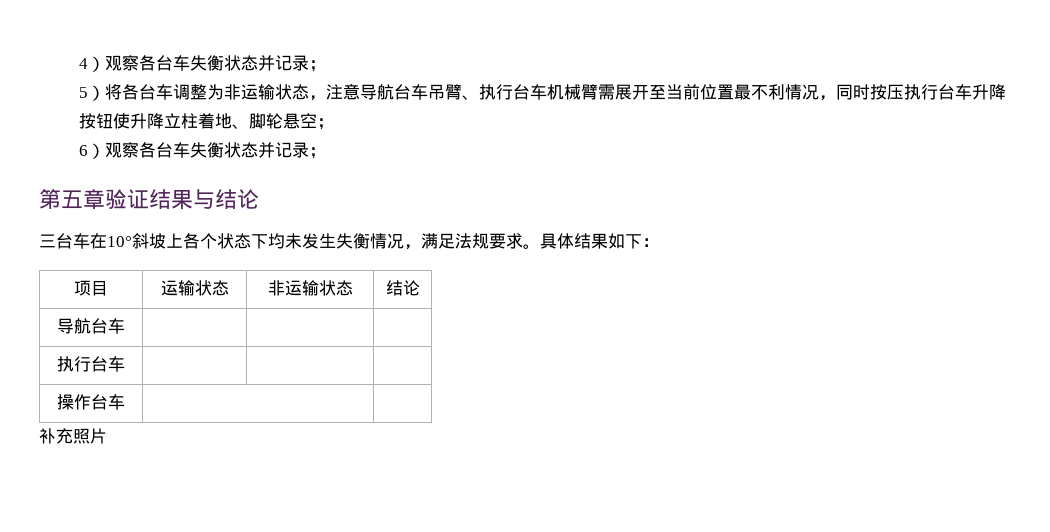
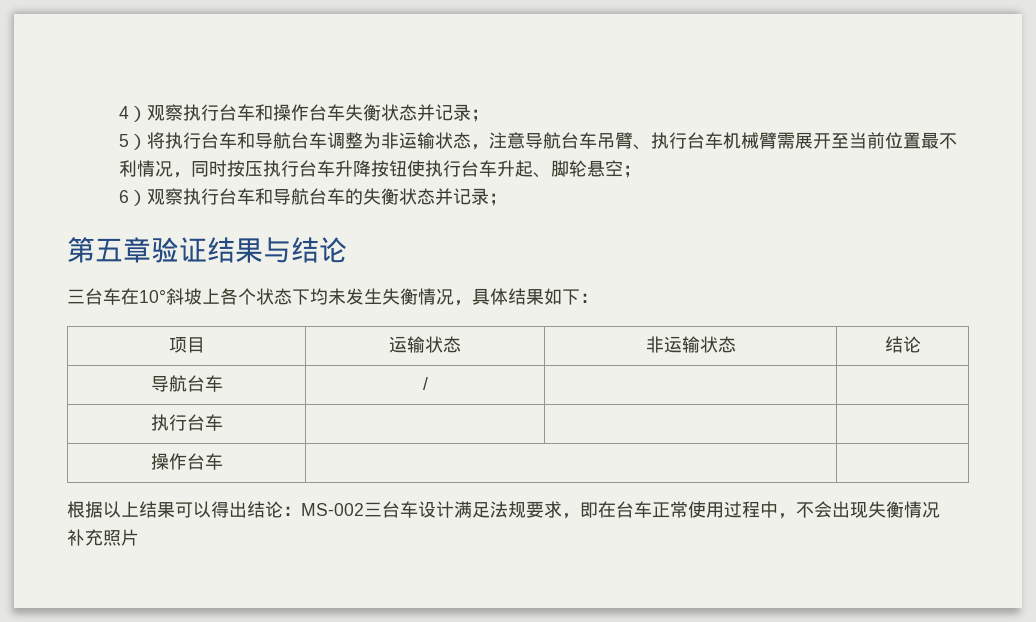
- 4）观察各台车失衡状态并记录；
+ 4）观察执行台车和操作台车失衡状态并记录；
- 5）将各台车调整为非运输状态，注意导航台车吊臂、执行台车机械臂需展开至当前位置最不利情况，同时按压执行台车升降按钮使升降立柱着地、脚轮悬空；
+ 5）将执行台车和导航台车调整为非运输状态，注意导航台车吊臂、执行台车机械臂需展开至当前位置最不利情况，同时按压执行台车升降按钮使执行台车升起、脚轮悬空；
- 6）观察各台车失衡状态并记录；
+ 6）观察执行台车和导航台车的失衡状态并记录；
- 三台车在10°斜坡上各个状态下均未发生失衡情况，满足法规要求。具体结果如下：
+ 三台车在10°斜坡上各个状态下均未发生失衡情况，具体结果如下：
- 导航台车 | | |
+ 导航台车 | / | |
+ 根据以上结果可以得出结论：MS-002三台车设计满足法规要求，即在台车正常使用过程中，不会出现失衡情况

